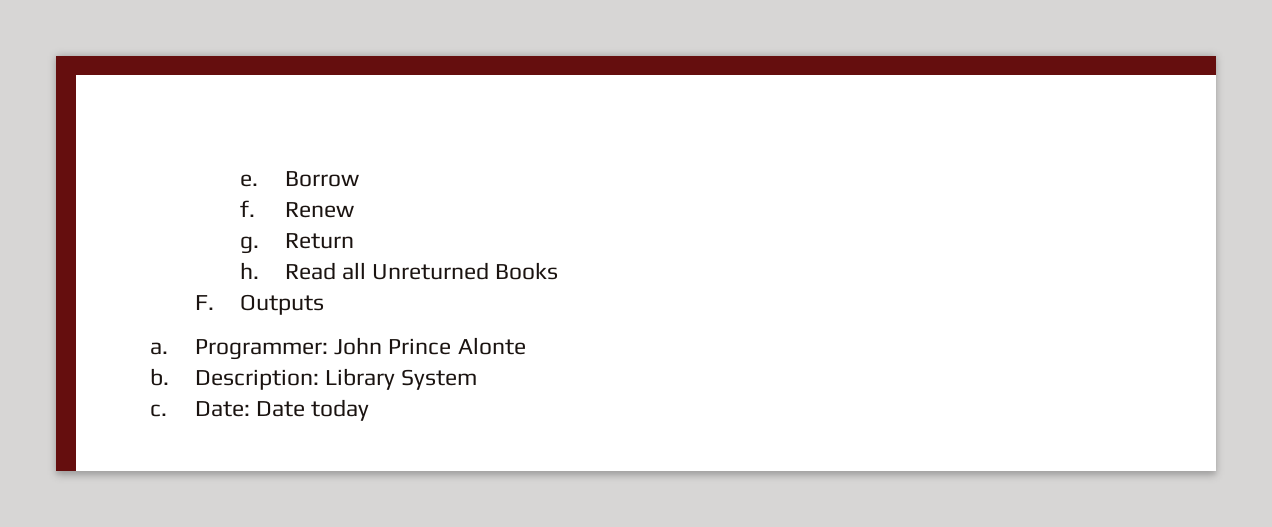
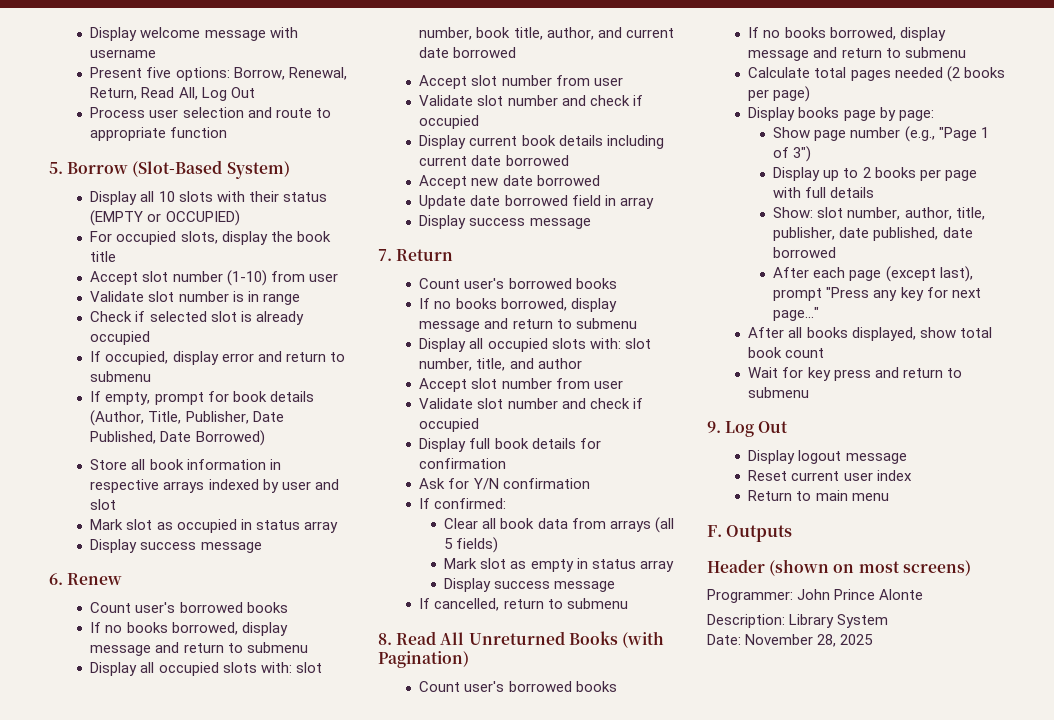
- e. Borrow
- f. Renew
- g. Return
- h. Read all Unreturned Books
+ Display welcome message with username
+ Present five options: Borrow, Renewal, Return, Read All, Log Out
+ Process user selection and route to appropriate function
+ 5. Borrow (Slot-Based System)
+ Display all 10 slots with their status (EMPTY or OCCUPIED)
+ For occupied slots, display the book title
+ Accept slot number (1-10) from user
+ Validate slot number is in range
+ Check if selected slot is already occupied
+ If occupied, display error and return to submenu
+ If empty, prompt for book details (Author, Title, Publisher, Date Published, Date Borrowed)
+ Store all book information in respective arrays indexed by user and slot
+ Mark slot as occupied in status array
+ Display success message
+ 6. Renew
+ Count user's borrowed books
+ If no books borrowed, display message and return to submenu
+ Display all occupied slots with: slot number, book title, author, and current date borrowed
+ Accept slot number from user
+ Validate slot number and check if occupied
+ Display current book details including current date borrowed
+ Accept new date borrowed
+ Update date borrowed field in array
+ Display success message
+ 7. Return
+ Count user's borrowed books
+ If no books borrowed, display message and return to submenu
+ Display all occupied slots with: slot number, title, and author
+ Accept slot number from user
+ Validate slot number and check if occupied
+ Display full book details for confirmation
+ Ask for Y/N confirmation
+ If confirmed:
+ Clear all book data from arrays (all 5 fields)
+ Mark slot as empty in status array
+ Display success message
+ If cancelled, return to submenu
+ 8. Read All Unreturned Books (with Pagination)
+ Count user's borrowed books
+ If no books borrowed, display message and return to submenu
+ Calculate total pages needed (2 books per page)
+ Display books page by page:
+ Show page number (e.g., "Page 1 of 3")
+ Display up to 2 books per page with full details
+ Show: slot number, author, title, publisher, date published, date borrowed
+ After each page (except last), prompt "Press any key for next page..."
+ After all books displayed, show total book count
+ Wait for key press and return to submenu
+ 9. Log Out
+ Display logout message
+ Reset current user index
+ Return to main menu
  F. Outputs
- a. Programmer: John Prince Alonte
+ Header (shown on most screens)
+ Programmer: John Prince Alonte
- b.
- c. Date: Date today
+ Date: November 28, 2025

